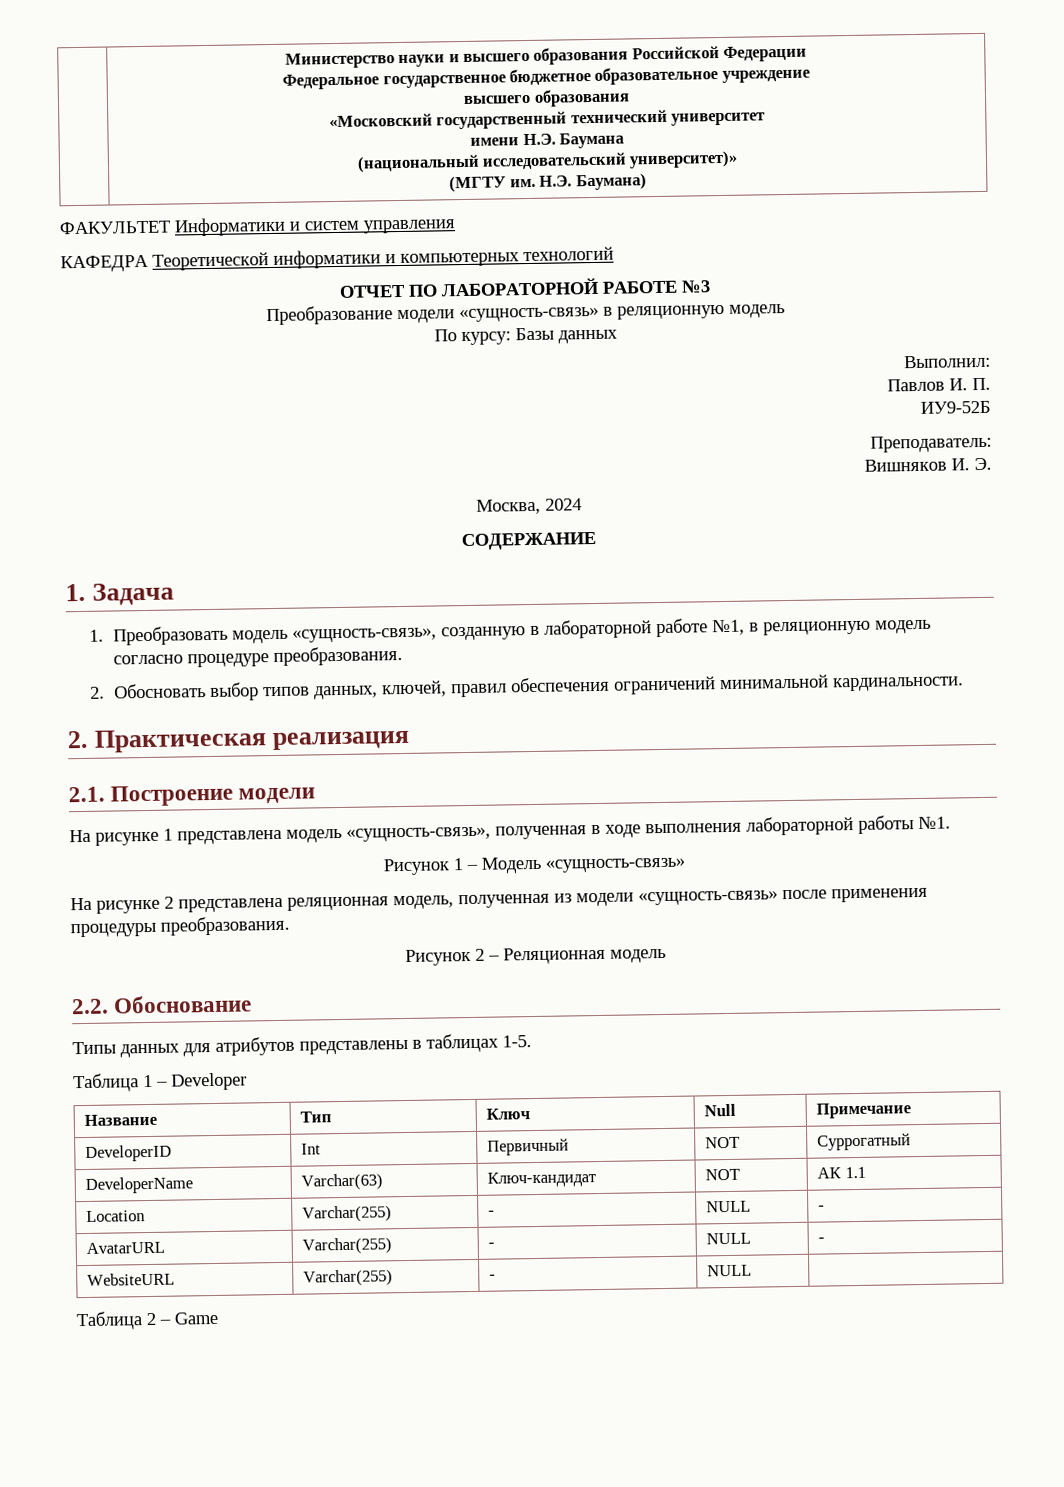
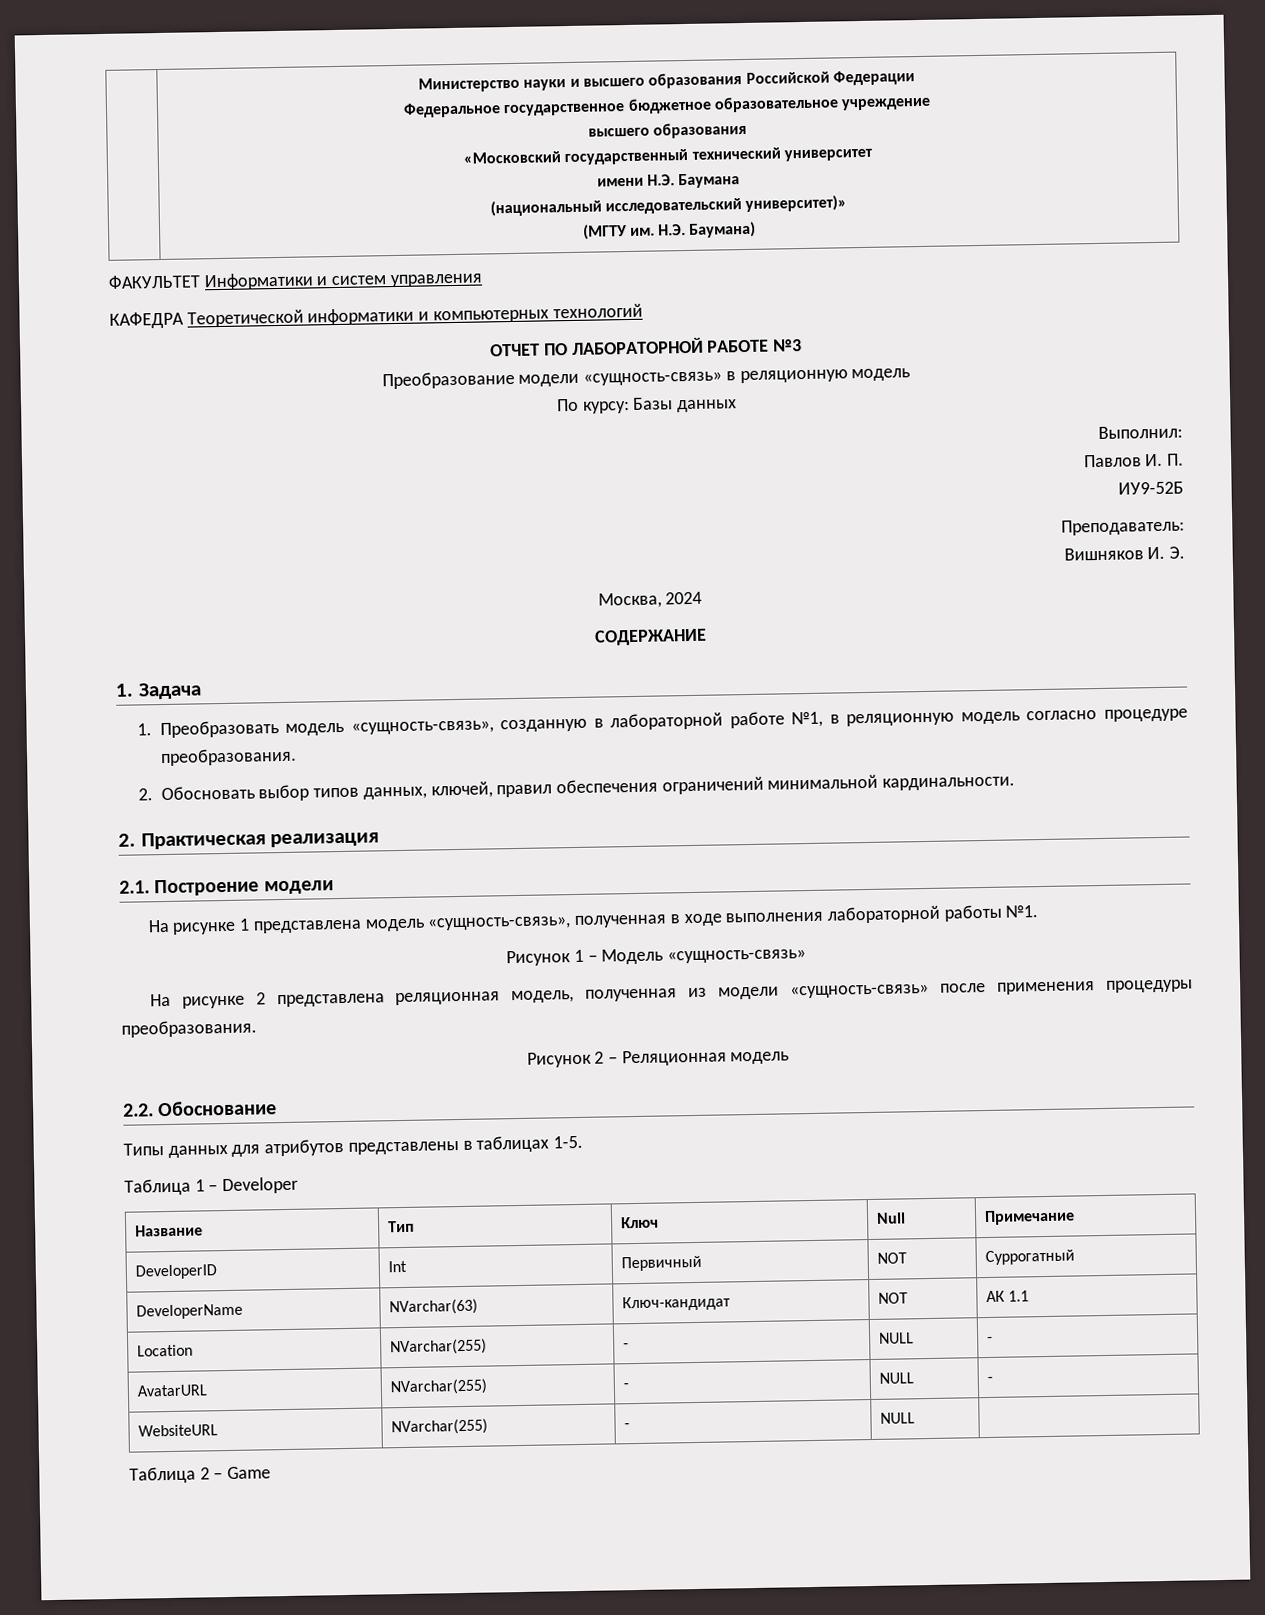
- DeveloperName | Varchar(63) | Ключ-кандидат | NOT | АК 1.1
+ DeveloperName | NVarchar(63) | Ключ-кандидат | NOT | АК 1.1
- Location | Varchar(255) | - | NULL | -
+ Location | NVarchar(255) | - | NULL | -
- AvatarURL | Varchar(255) | - | NULL | -
+ AvatarURL | NVarchar(255) | - | NULL | -
- WebsiteURL | Varchar(255) | - | NULL |
+ WebsiteURL | NVarchar(255) | - | NULL |

